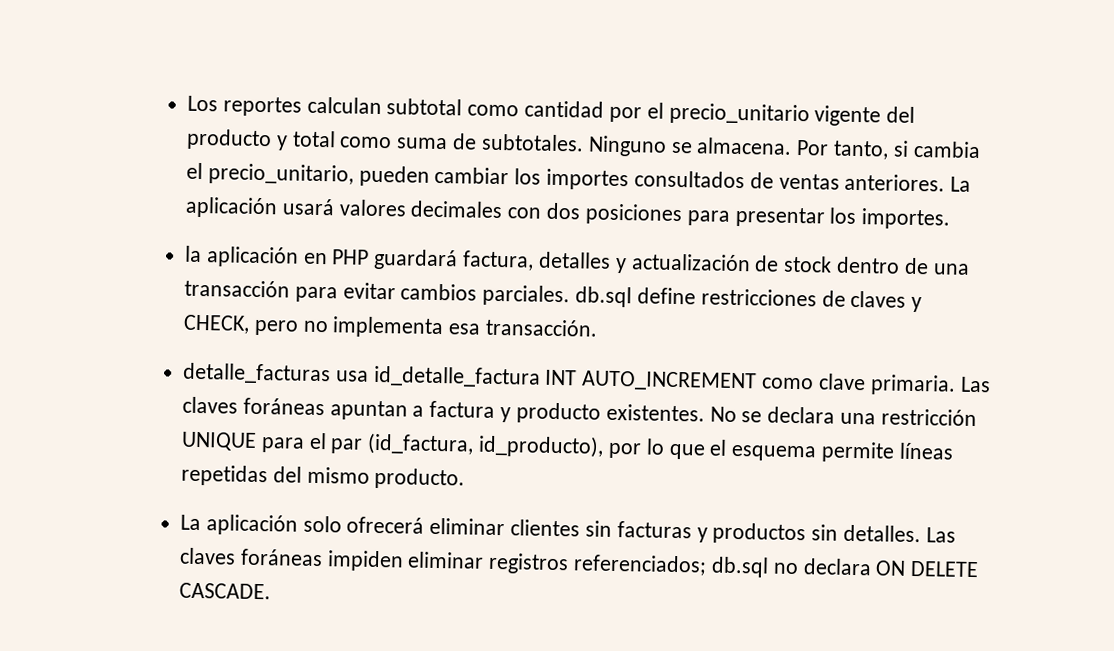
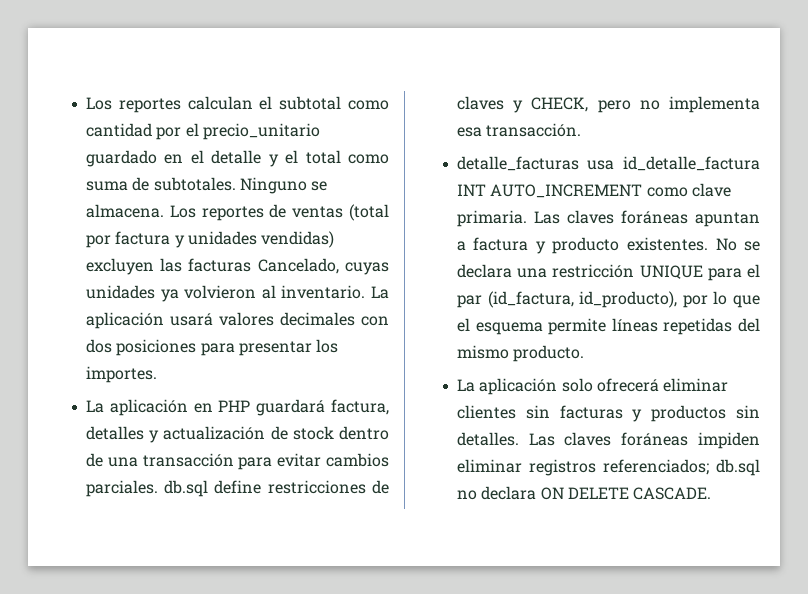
- Los reportes calculan subtotal como cantidad por el precio_unitario vigente del producto y total como suma de subtotales.
+ Los reportes calculan el subtotal como cantidad por el precio_unitario guardado en el detalle y el total como suma de subtotales.
- Por tanto, si cambia el precio_unitario, pueden cambiar los importes consultados de ventas anteriores.
+ Los reportes de ventas (total por factura y unidades vendidas) excluyen las facturas Cancelado, cuyas unidades ya volvieron al inventario.
- la aplicación en PHP guardará factura, detalles y actualización de stock dentro de una transacción para evitar cambios parciales. db.sql define restricciones de claves y CHECK, pero no implementa esa transacción.
+ La aplicación en PHP guardará factura, detalles y actualización de stock dentro de una transacción para evitar cambios parciales. db.sql define restricciones de claves y CHECK, pero no implementa esa transacción.

